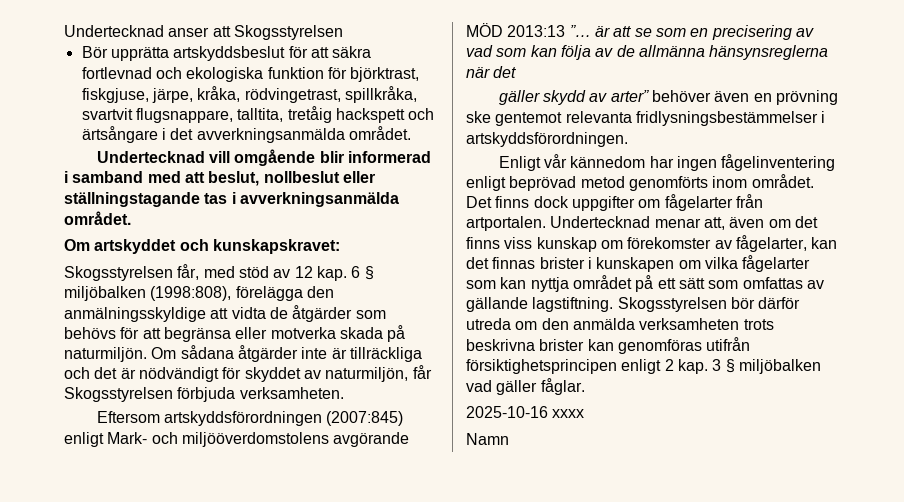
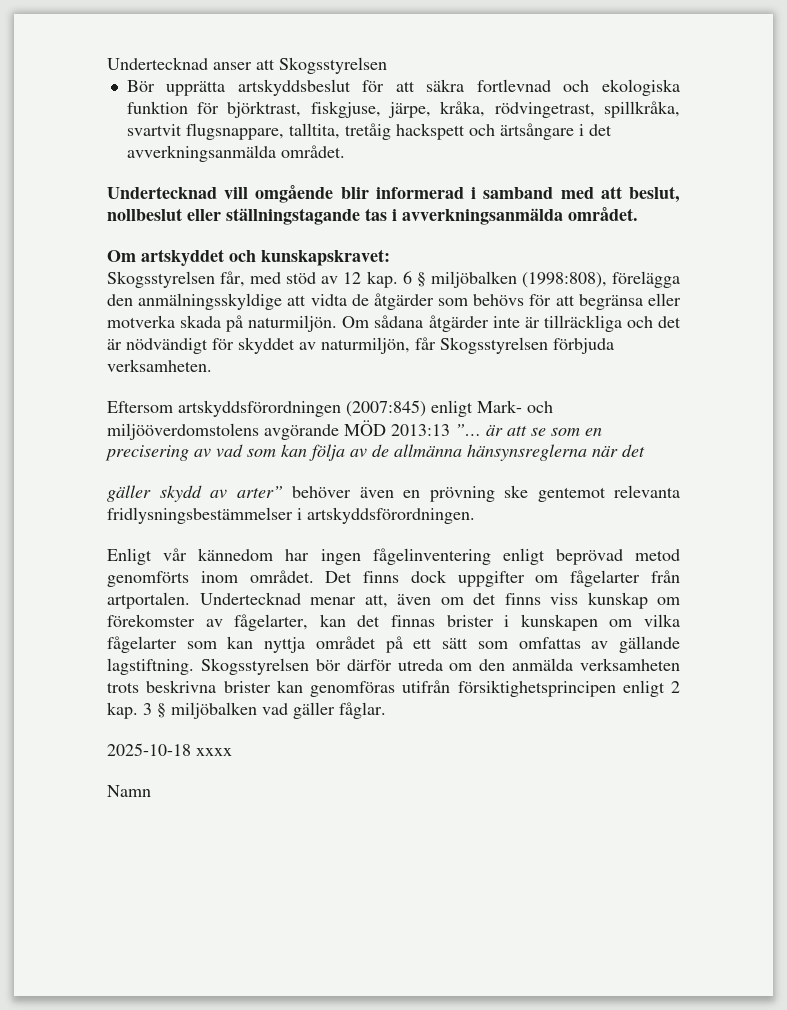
- 2025-10-16 xxxx
+ 2025-10-18 xxxx

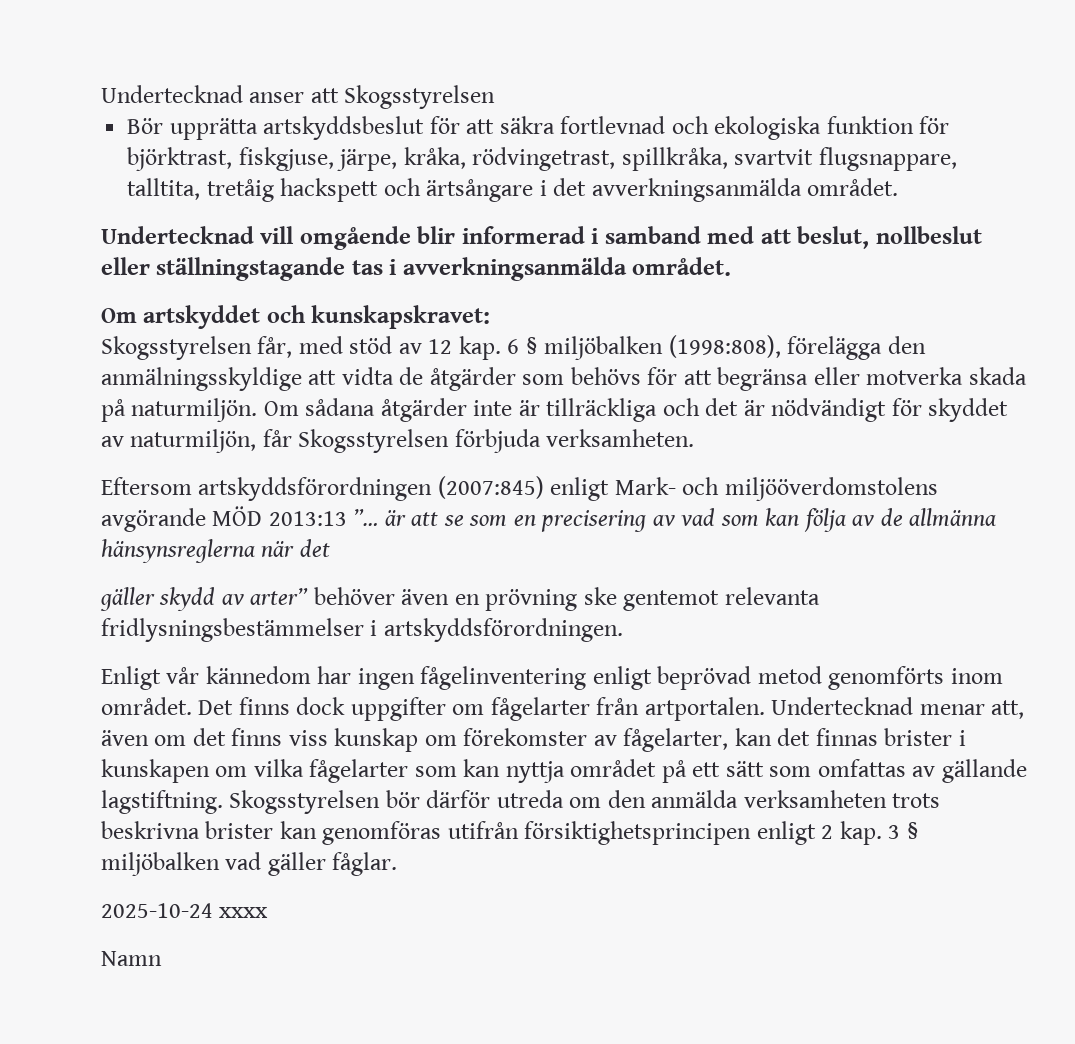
- 2025-10-18 xxxx
+ 2025-10-24 xxxx

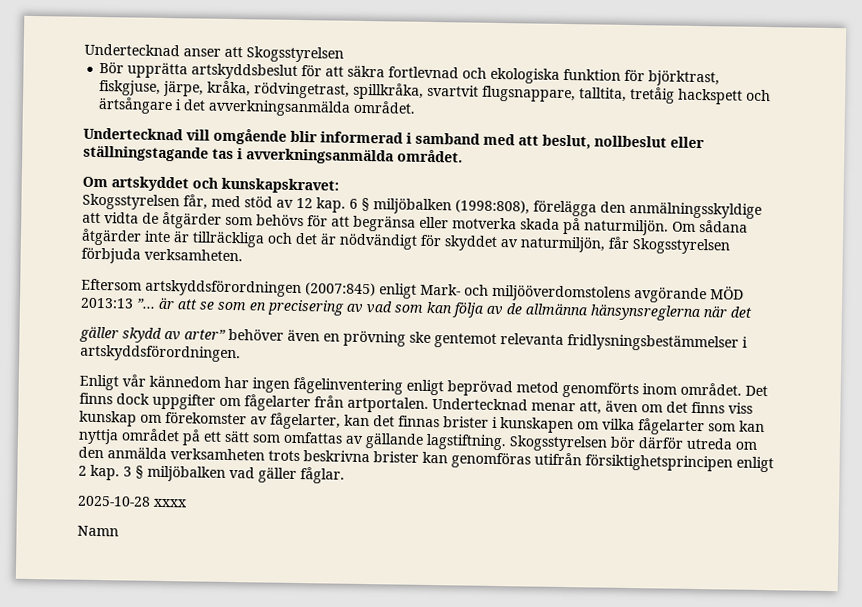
- 2025-10-24 xxxx
+ 2025-10-28 xxxx

